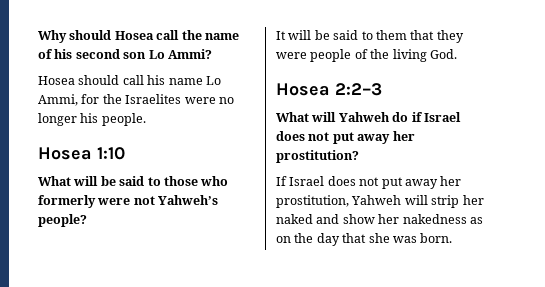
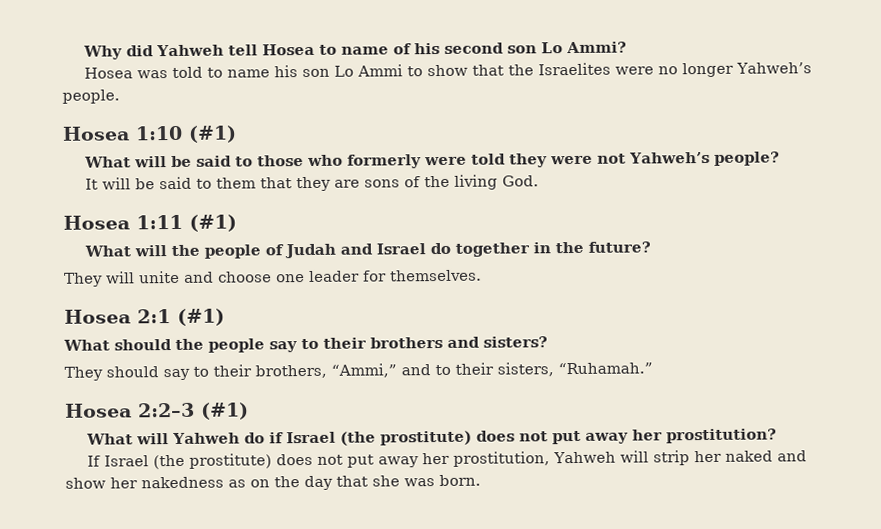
- Why should Hosea call the name of his second son Lo Ammi?
+ Why did Yahweh tell Hosea to name of his second son Lo Ammi?
- Hosea should call his name Lo Ammi, for the Israelites were no longer his people.
+ Hosea was told to name his son Lo Ammi to show that the Israelites were no longer Yahweh’s people.
- Hosea 1:10
+ Hosea 1:10 (#1)
- What will be said to those who formerly were not Yahweh’s people?
+ What will be said to those who formerly were told they were not Yahweh’s people?
- It will be said to them that they were people of the living God.
+ It will be said to them that they are sons of the living God.
+ Hosea 1:11 (#1)
+ What will the people of Judah and Israel do together in the future?
+ They will unite and choose one leader for themselves.
+ Hosea 2:1 (#1)
+ What should the people say to their brothers and sisters?
+ They should say to their brothers, “Ammi,” and to their sisters, “Ruhamah.”
- Hosea 2:2–3
+ Hosea 2:2–3 (#1)
- What will Yahweh do if Israel does not put away her prostitution?
+ What will Yahweh do if Israel (the prostitute) does not put away her prostitution?
- If Israel does not put away her prostitution, Yahweh will strip her naked and show her nakedness as on the day that she was born.
+ If Israel (the prostitute) does not put away her prostitution, Yahweh will strip her naked and show her nakedness as on the day that she was born.

